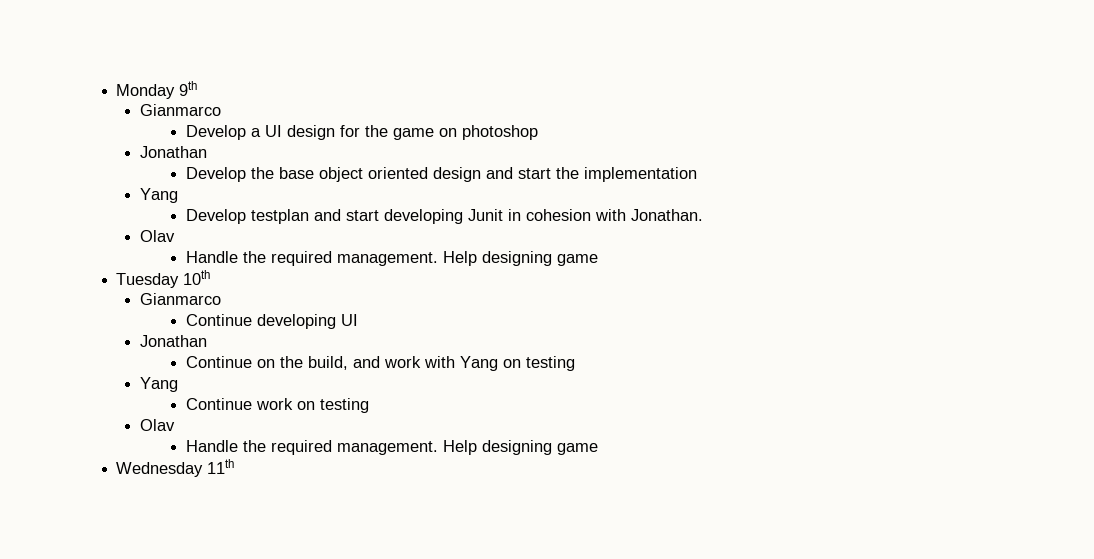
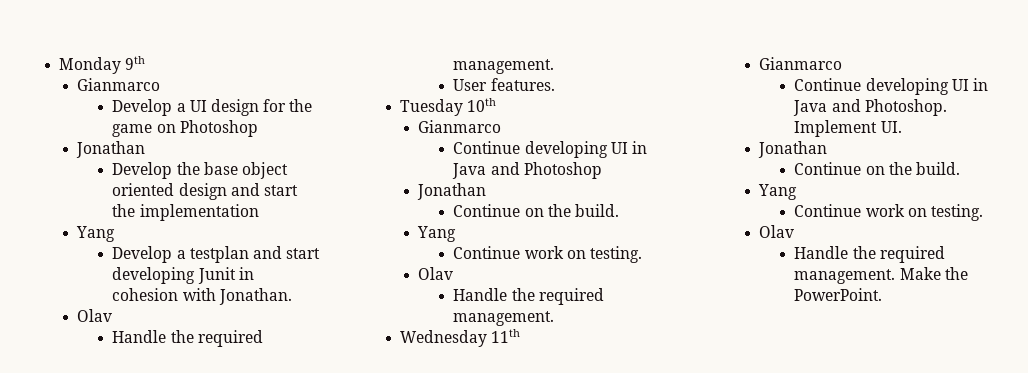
- Develop a UI design for the game on photoshop
+ Develop a UI design for the game on Photoshop
- Develop testplan and start developing Junit in cohesion with Jonathan.
+ Develop a testplan and start developing Junit in cohesion with Jonathan.
  Olav
- Handle the required management. Help designing game
+ Handle the required management.
+ User features.
- Continue developing UI
+ Continue developing UI in Java and Photoshop
  Jonathan
- Continue on the build, and work with Yang on testing
+ Continue on the build.
  Yang
- Continue work on testing
+ Continue work on testing.
  Olav
- Handle the required management. Help designing game
+ Handle the required management.
  Wednesday 11th
+ Gianmarco
+ Continue developing UI in Java and Photoshop. Implement UI.
+ Jonathan
+ Continue on the build.
+ Yang
+ Continue work on testing.
+ Olav
+ Handle the required management. Make the PowerPoint.

